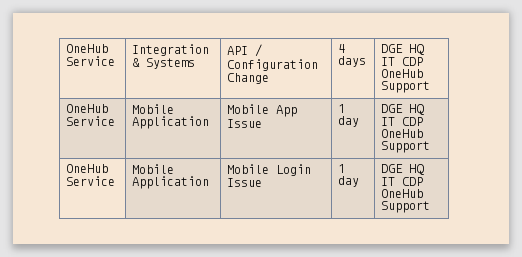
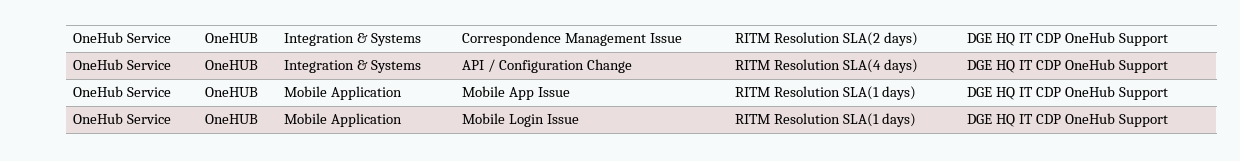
- OneHub Service | Integration & Systems | API / Configuration Change | 4 days | DGE HQ IT CDP OneHub Support
- OneHub Service | Mobile Application | Mobile App Issue | 1 day | DGE HQ IT CDP OneHub Support
- OneHub Service | Mobile Application | Mobile Login Issue | 1 day | DGE HQ IT CDP OneHub Support
+ OneHub Service | OneHUB | Integration & Systems | Correspondence Management Issue | RITM Resolution SLA(2 days) | DGE HQ IT CDP OneHub Support
+ OneHub Service | OneHUB | Integration & Systems | API / Configuration Change | RITM Resolution SLA(4 days) | DGE HQ IT CDP OneHub Support
+ OneHub Service | OneHUB | Mobile Application | Mobile App Issue | RITM Resolution SLA(1 days) | DGE HQ IT CDP OneHub Support
+ OneHub Service | OneHUB | Mobile Application | Mobile Login Issue | RITM Resolution SLA(1 days) | DGE HQ IT CDP OneHub Support

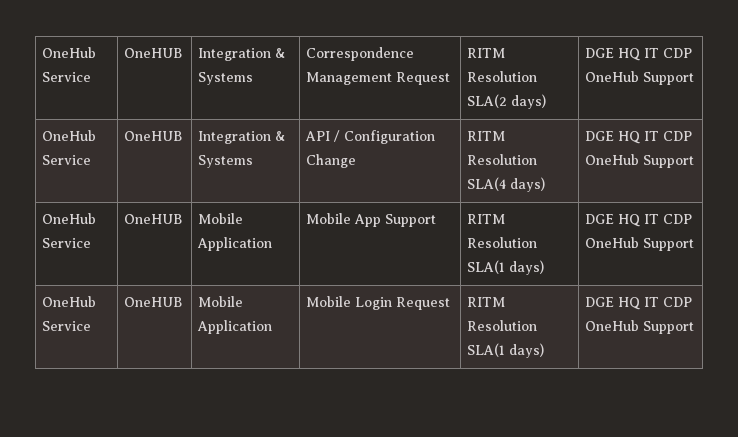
- OneHub Service | OneHUB | Integration & Systems | Correspondence Management Issue | RITM Resolution SLA(2 days) | DGE HQ IT CDP OneHub Support
+ OneHub Service | OneHUB | Integration & Systems | Correspondence Management Request | RITM Resolution SLA(2 days) | DGE HQ IT CDP OneHub Support
- OneHub Service | OneHUB | Mobile Application | Mobile App Issue | RITM Resolution SLA(1 days) | DGE HQ IT CDP OneHub Support
+ OneHub Service | OneHUB | Mobile Application | Mobile App Support | RITM Resolution SLA(1 days) | DGE HQ IT CDP OneHub Support
- OneHub Service | OneHUB | Mobile Application | Mobile Login Issue | RITM Resolution SLA(1 days) | DGE HQ IT CDP OneHub Support
+ OneHub Service | OneHUB | Mobile Application | Mobile Login Request | RITM Resolution SLA(1 days) | DGE HQ IT CDP OneHub Support

